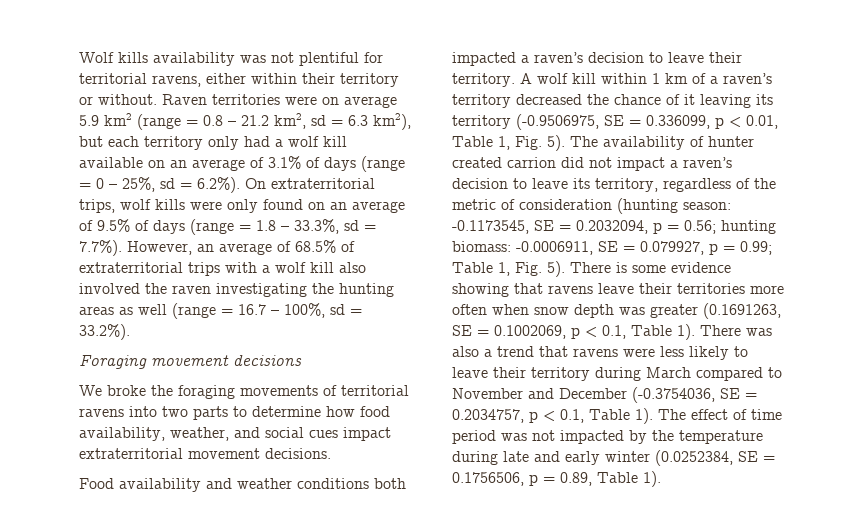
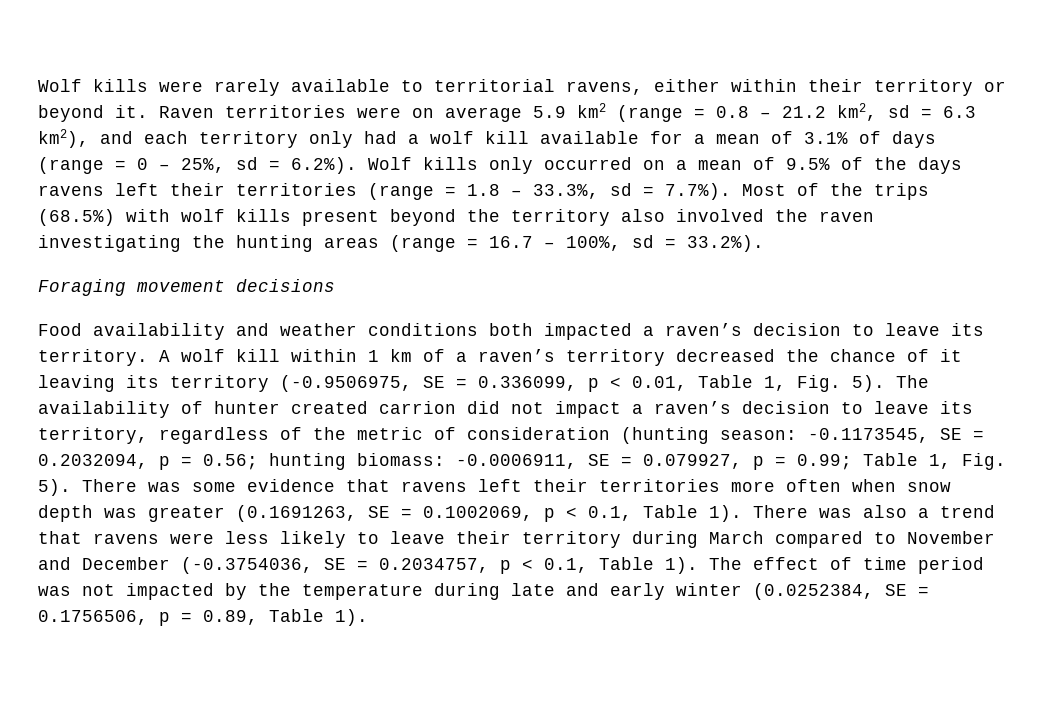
- Wolf kills availability was not plentiful for territorial ravens, either within their territory or without.
+ Wolf kills were rarely available to territorial ravens, either within their territory or beyond it.
- Raven territories were on average 5.9 km2 (range = 0.8 – 21.2 km2, sd = 6.3 km2), but each territory only had a wolf kill available on an average of 3.1% of days (range = 0 – 25%, sd = 6.2%). On extraterritorial trips, wolf kills were only found on an average of 9.5% of days (range = 1.8 – 33.3%, sd = 7.7%). However, an average of 68.5% of extraterritorial trips with a wolf kill also involved the raven investigating the hunting areas as well (range = 16.7 – 100%, sd = 33.2%).
+ Raven territories were on average 5.9 km2 (range = 0.8 – 21.2 km2, sd = 6.3 km2), and each territory only had a wolf kill available for a mean of 3.1% of days (range = 0 – 25%, sd = 6.2%). Wolf kills only occurred on a mean of 9.5% of the days ravens left their territories (range = 1.8 – 33.3%, sd = 7.7%). Most of the trips (68.5%) with wolf kills present beyond the territory also involved the raven investigating the hunting areas (range = 16.7 – 100%, sd = 33.2%).
- We broke the foraging movements of territorial ravens into two parts to determine how food availability, weather, and social cues impact extraterritorial movement decisions.
- Food availability and weather conditions both impacted a raven’s decision to leave their territory.
+ Food availability and weather conditions both impacted a raven’s decision to leave its territory.
- There is some evidence showing that ravens leave their territories more often when snow depth was greater (0.1691263, SE = 0.1002069, p < 0.1, Table 1).
+ There was some evidence that ravens left their territories more often when snow depth was greater (0.1691263, SE = 0.1002069, p < 0.1, Table 1).

